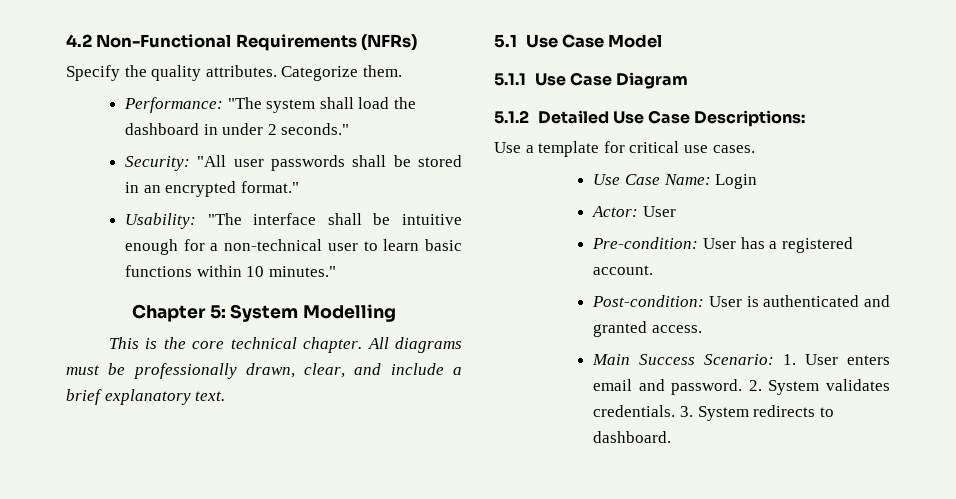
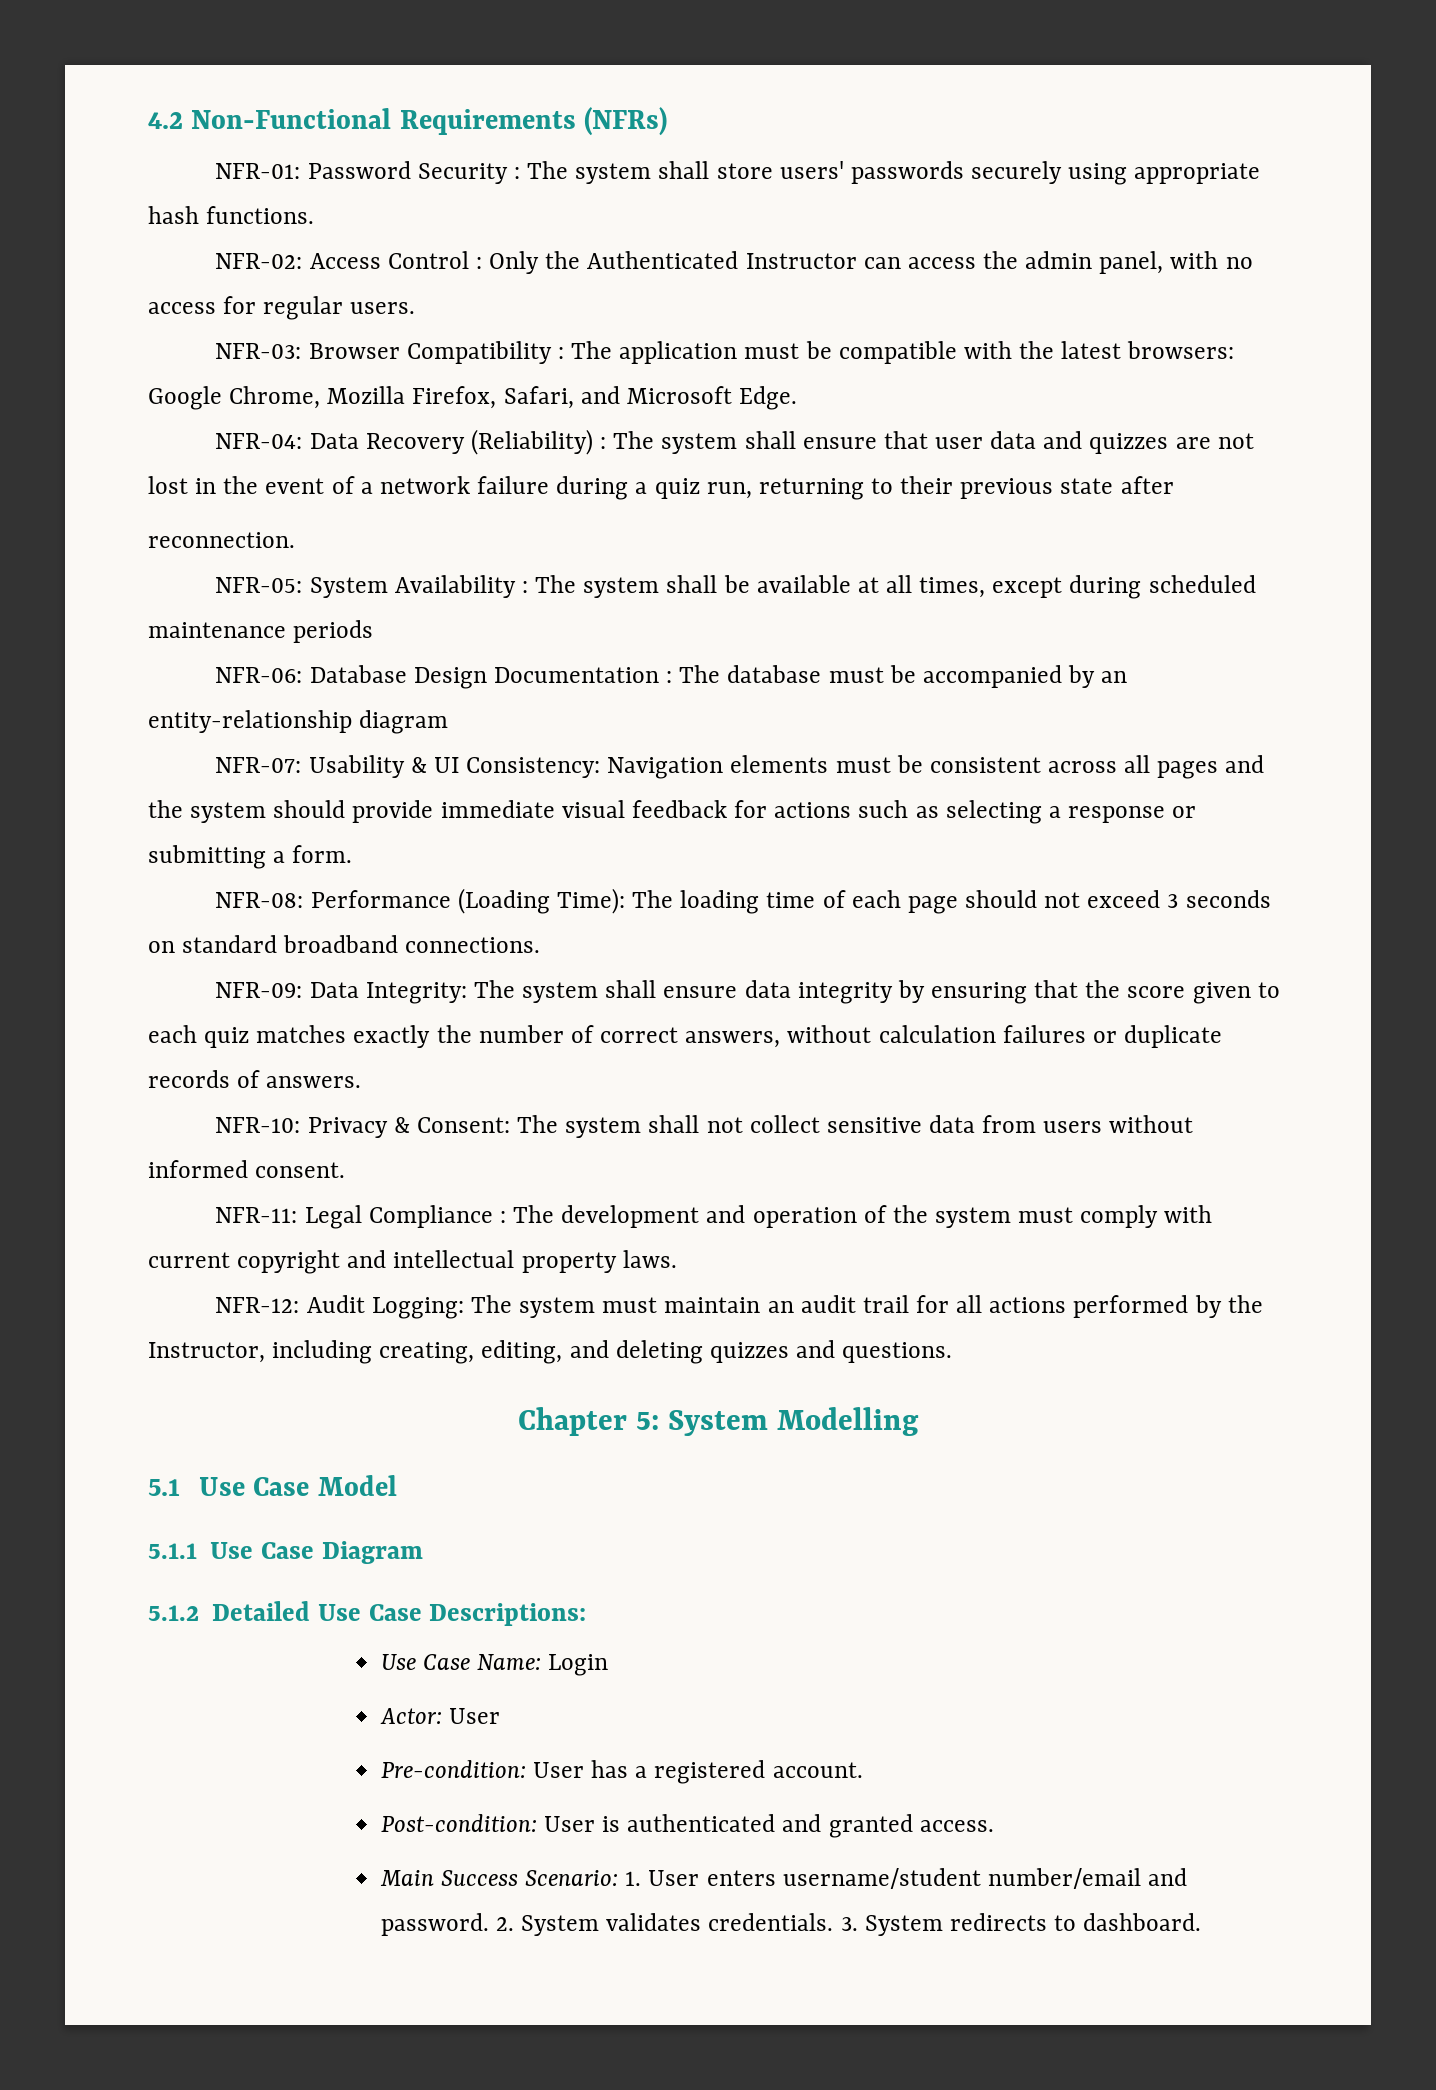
- Specify the quality attributes. Categorize them.
- Performance: "The system shall load the dashboard in under 2 seconds."
- Security: "All user passwords shall be stored in an encrypted format."
- Usability: "The interface shall be intuitive enough for a non-technical user to learn basic functions within 10 minutes."
+ NFR-01: Password Security : The system shall store users' passwords securely using appropriate hash functions.
+ NFR-02: Access Control : Only the Authenticated Instructor can access the admin panel, with no access for regular users.
+ NFR-03: Browser Compatibility : The application must be compatible with the latest browsers: Google Chrome, Mozilla Firefox, Safari, and Microsoft Edge.
+ NFR-04: Data Recovery (Reliability) : The system shall ensure that user data and quizzes are not lost in the event of a network failure during a quiz run, returning to their previous state after
+ reconnection.
+ NFR-05: System Availability : The system shall be available at all times, except during scheduled maintenance periods
+ NFR-06: Database Design Documentation : The database must be accompanied by an entity-relationship diagram
+ NFR-07: Usability & UI Consistency: Navigation elements must be consistent across all pages and the system should provide immediate visual feedback for actions such as selecting a response or submitting a form.
+ NFR-08: Performance (Loading Time): The loading time of each page should not exceed 3 seconds on standard broadband connections.
+ NFR-09: Data Integrity: The system shall ensure data integrity by ensuring that the score given to each quiz matches exactly the number of correct answers, without calculation failures or duplicate records of answers.
+ NFR-10: Privacy & Consent: The system shall not collect sensitive data from users without informed consent.
+ NFR-11: Legal Compliance : The development and operation of the system must comply with current copyright and intellectual property laws.
+ NFR-12: Audit Logging: The system must maintain an audit trail for all actions performed by the Instructor, including creating, editing, and deleting quizzes and questions.
  Chapter 5: System Modelling
- This is the core technical chapter. All diagrams must be professionally drawn, clear, and include a brief explanatory text.
- Use a template for critical use cases.
- Main Success Scenario: 1. User enters email and password.
+ Main Success Scenario: 1. User enters username/student number/email and password.

